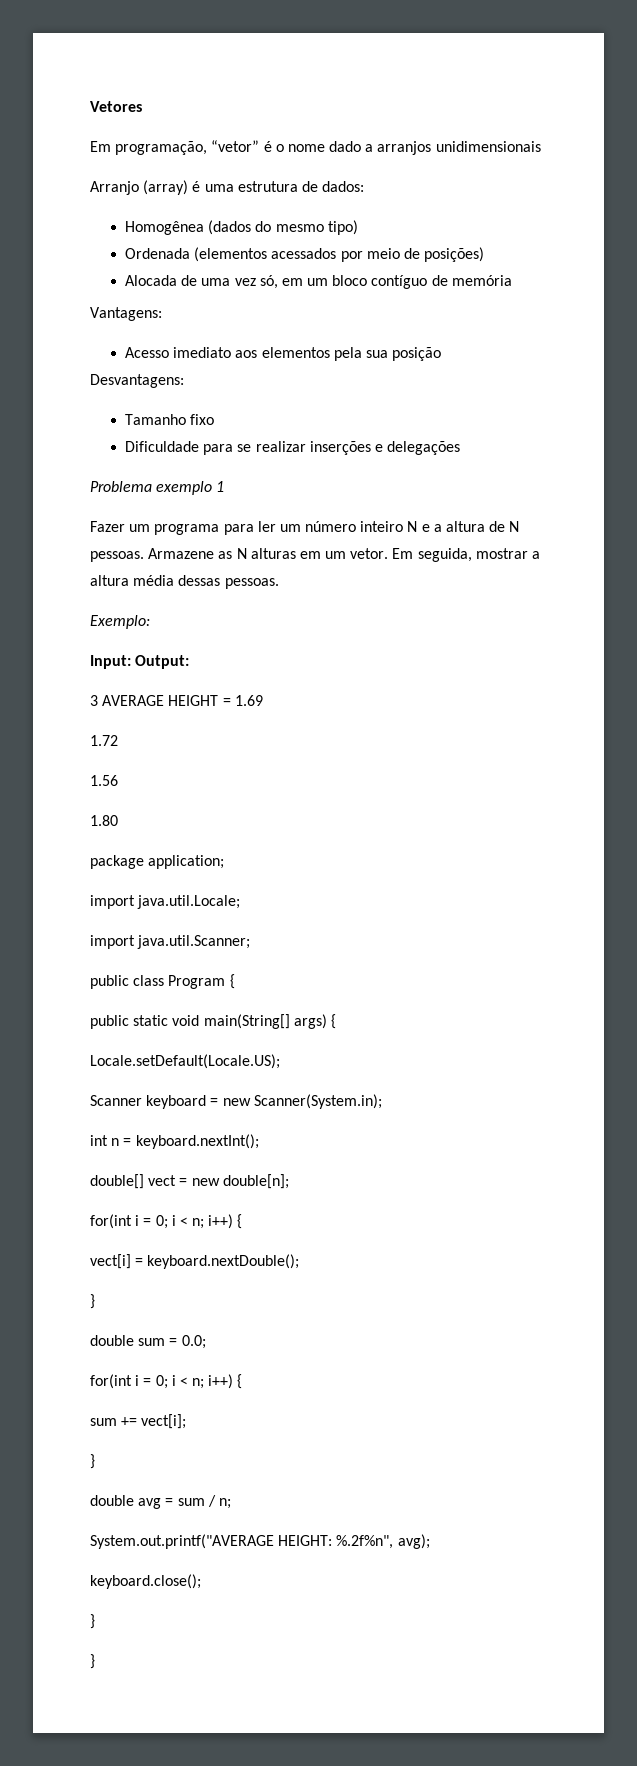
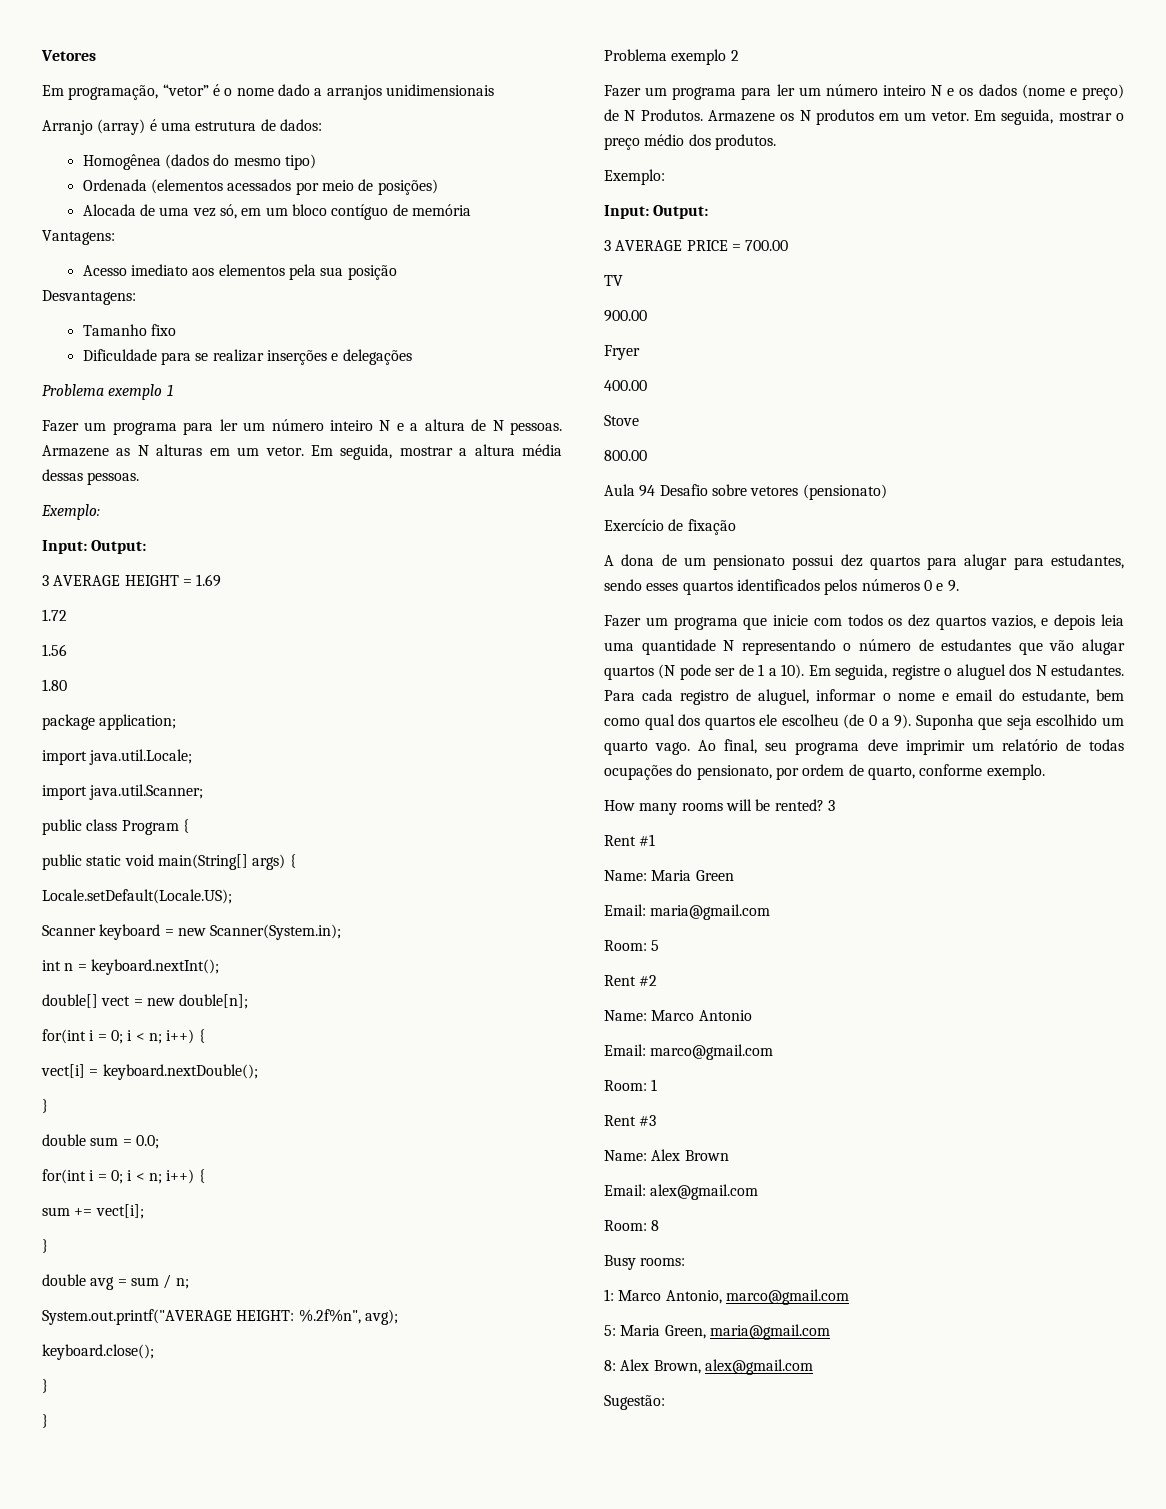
+ Problema exemplo 2
+ Fazer um programa para ler um número inteiro N e os dados (nome e preço) de N Produtos. Armazene os N produtos em um vetor. Em seguida, mostrar o preço médio dos produtos.
+ Exemplo:
+ Input: Output:
+ 3 AVERAGE PRICE = 700.00
+ TV
+ 900.00
+ Fryer
+ 400.00
+ Stove
+ 800.00
+ Aula 94 Desafio sobre vetores (pensionato)
+ Exercício de fixação
+ A dona de um pensionato possui dez quartos para alugar para estudantes, sendo esses quartos identificados pelos números 0 e 9.
+ Fazer um programa que inicie com todos os dez quartos vazios, e depois leia uma quantidade N representando o número de estudantes que vão alugar quartos (N pode ser de 1 a 10). Em seguida, registre o aluguel dos N estudantes. Para cada registro de aluguel, informar o nome e email do estudante, bem como qual dos quartos ele escolheu (de 0 a 9). Suponha que seja escolhido um quarto vago. Ao final, seu programa deve imprimir um relatório de todas ocupações do pensionato, por ordem de quarto, conforme exemplo.
+ How many rooms will be rented? 3
+ Rent #1
+ Name: Maria Green
+ Email: maria@gmail.com
+ Room: 5
+ Rent #2
+ Name: Marco Antonio
+ Email: marco@gmail.com
+ Room: 1
+ Rent #3
+ Name: Alex Brown
+ Email: alex@gmail.com
+ Room: 8
+ Busy rooms:
+ 1: Marco Antonio, marco@gmail.com
+ 5: Maria Green, maria@gmail.com
+ 8: Alex Brown, alex@gmail.com
+ Sugestão:

